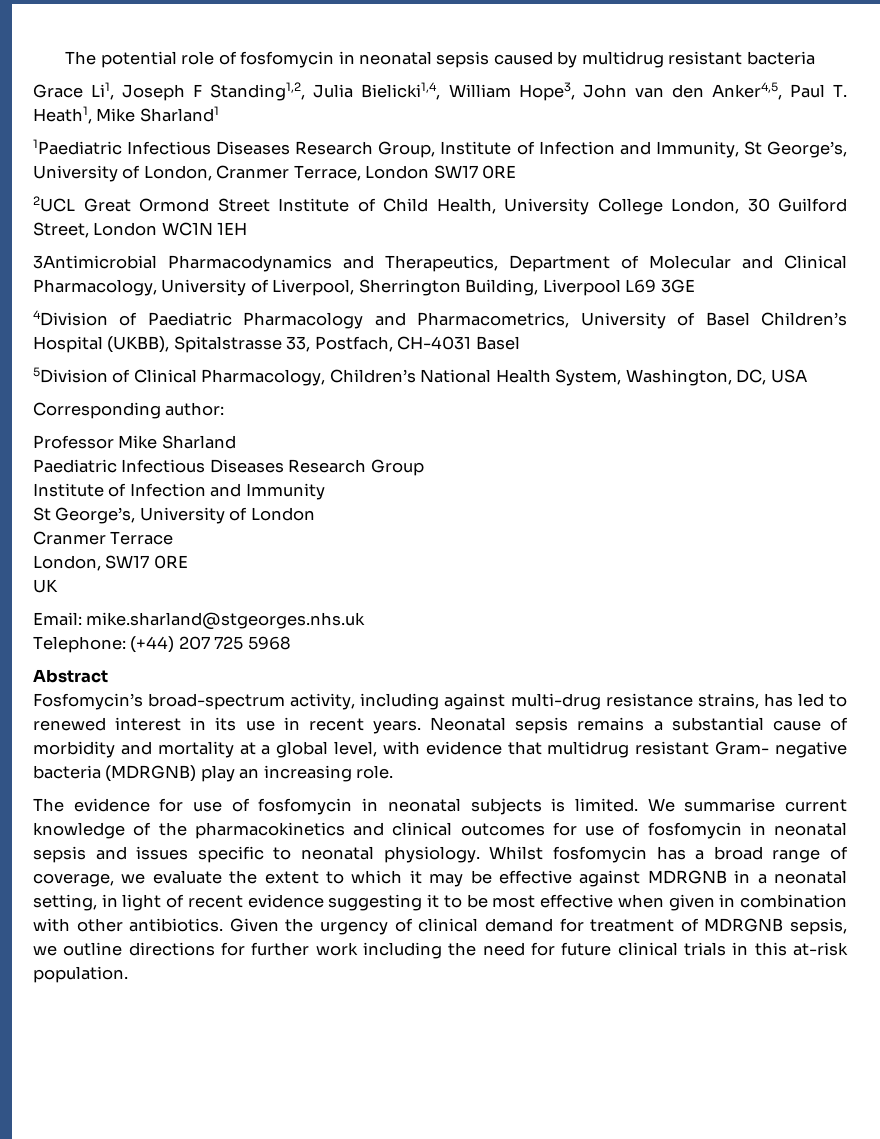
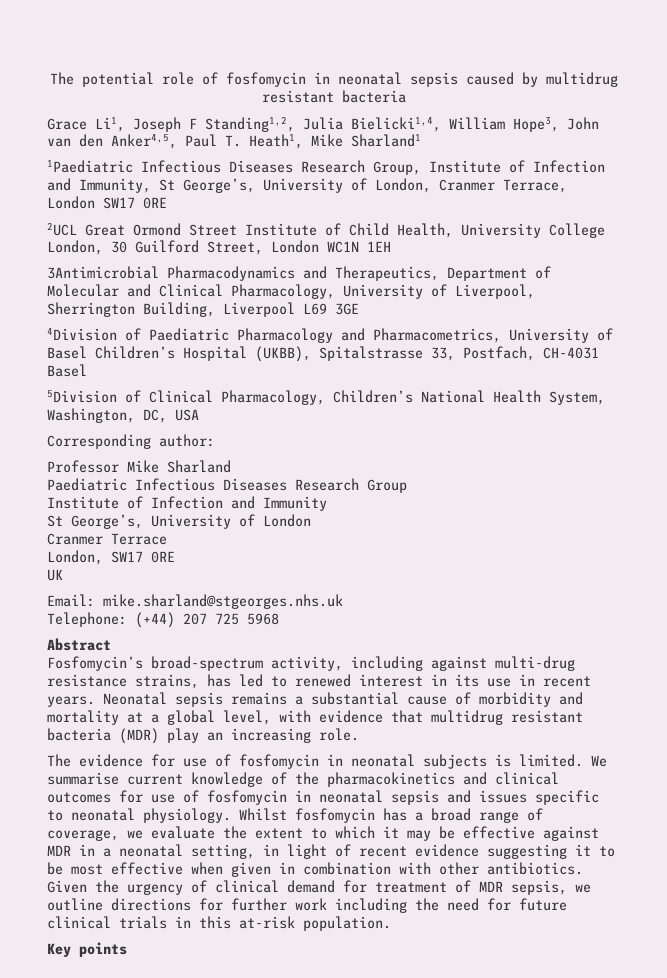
- Neonatal sepsis remains a substantial cause of morbidity and mortality at a global level, with evidence that multidrug resistant Gram- negative bacteria (MDRGNB) play an increasing role.
+ Neonatal sepsis remains a substantial cause of morbidity and mortality at a global level, with evidence that multidrug resistant bacteria (MDR) play an increasing role.
- Whilst fosfomycin has a broad range of coverage, we evaluate the extent to which it may be effective against MDRGNB in a neonatal setting, in light of recent evidence suggesting it to be most effective when given in combination with other antibiotics.
+ Whilst fosfomycin has a broad range of coverage, we evaluate the extent to which it may be effective against MDR in a neonatal setting, in light of recent evidence suggesting it to be most effective when given in combination with other antibiotics.
- Given the urgency of clinical demand for treatment of MDRGNB sepsis, we outline directions for further work including the need for future clinical trials in this at-risk population.
+ Given the urgency of clinical demand for treatment of MDR sepsis, we outline directions for further work including the need for future clinical trials in this at-risk population.
+ Key points

